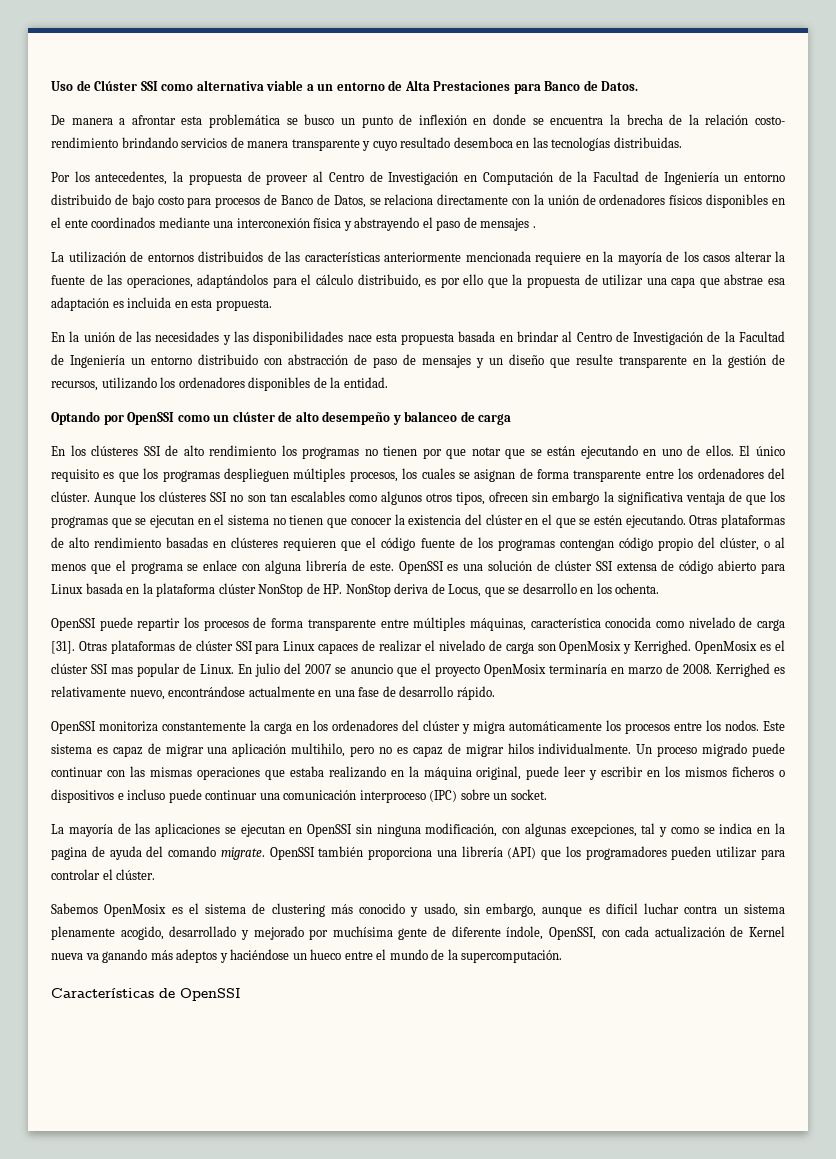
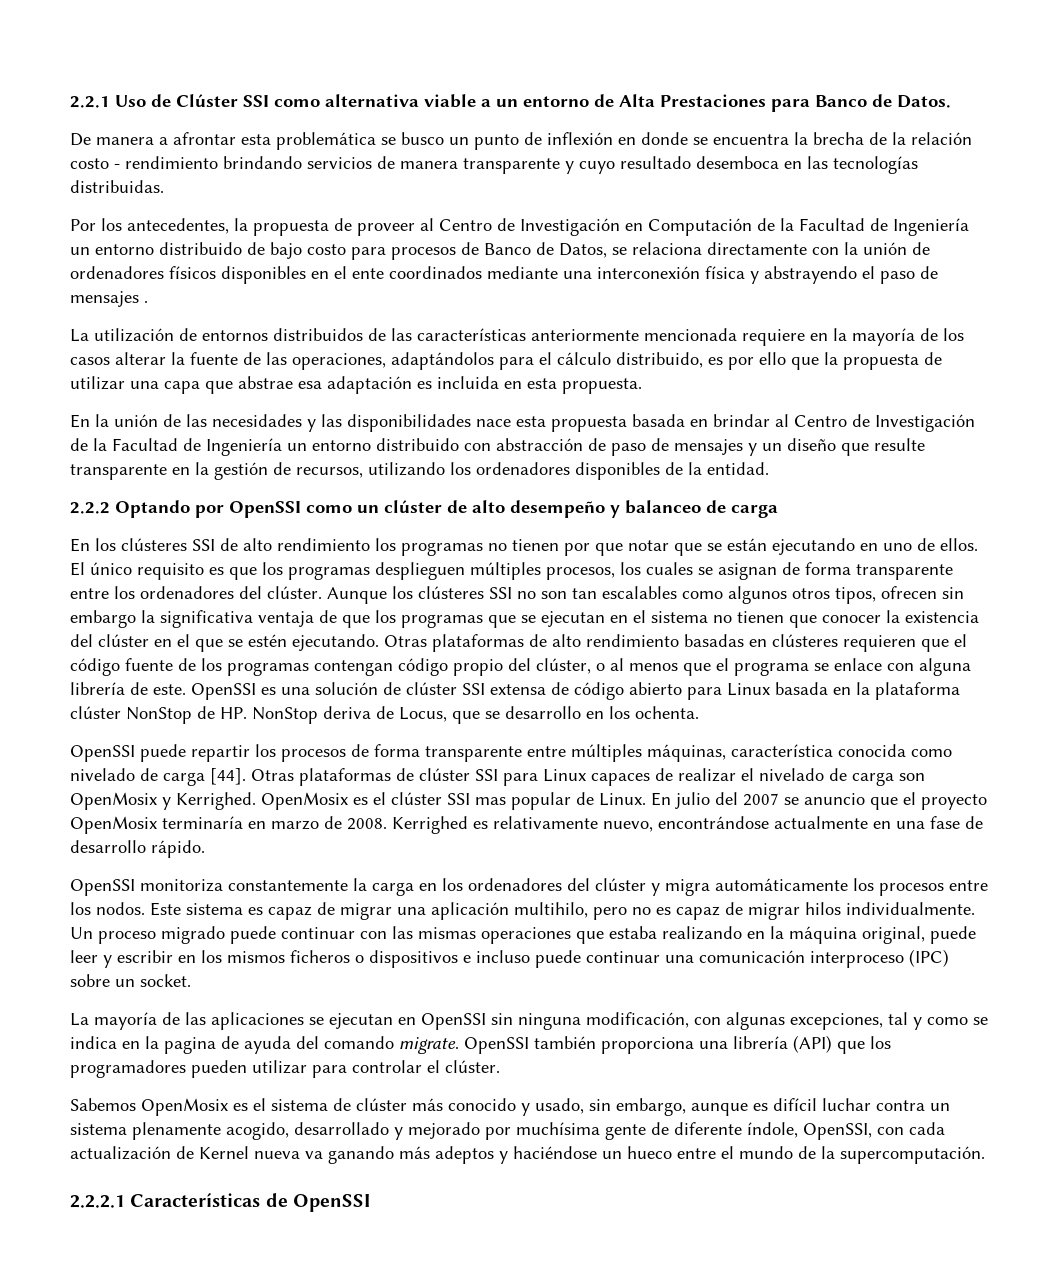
- Uso de Clúster SSI como alternativa viable a un entorno de Alta Prestaciones para Banco de Datos.
+ 2.2.1 Uso de Clúster SSI como alternativa viable a un entorno de Alta Prestaciones para Banco de Datos.
- De manera a afrontar esta problemática se busco un punto de inflexión en donde se encuentra la brecha de la relación costo- rendimiento brindando servicios de manera transparente y cuyo resultado desemboca en las tecnologías distribuidas.
+ De manera a afrontar esta problemática se busco un punto de inflexión en donde se encuentra la brecha de la relación costo - rendimiento brindando servicios de manera transparente y cuyo resultado desemboca en las tecnologías distribuidas.
- Optando por OpenSSI como un clúster de alto desempeño y balanceo de carga
+ 2.2.2 Optando por OpenSSI como un clúster de alto desempeño y balanceo de carga
- OpenSSI puede repartir los procesos de forma transparente entre múltiples máquinas, característica conocida como nivelado de carga [31].
+ OpenSSI puede repartir los procesos de forma transparente entre múltiples máquinas, característica conocida como nivelado de carga [44].
- Sabemos OpenMosix es el sistema de clustering más conocido y usado, sin embargo, aunque es difícil luchar contra un sistema plenamente acogido, desarrollado y mejorado por muchísima gente de diferente índole, OpenSSI, con cada actualización de Kernel nueva va ganando más adeptos y haciéndose un hueco entre el mundo de la supercomputación.
+ Sabemos OpenMosix es el sistema de clúster más conocido y usado, sin embargo, aunque es difícil luchar contra un sistema plenamente acogido, desarrollado y mejorado por muchísima gente de diferente índole, OpenSSI, con cada actualización de Kernel nueva va ganando más adeptos y haciéndose un hueco entre el mundo de la supercomputación.
- Características de OpenSSI
+ 2.2.2.1 Características de OpenSSI

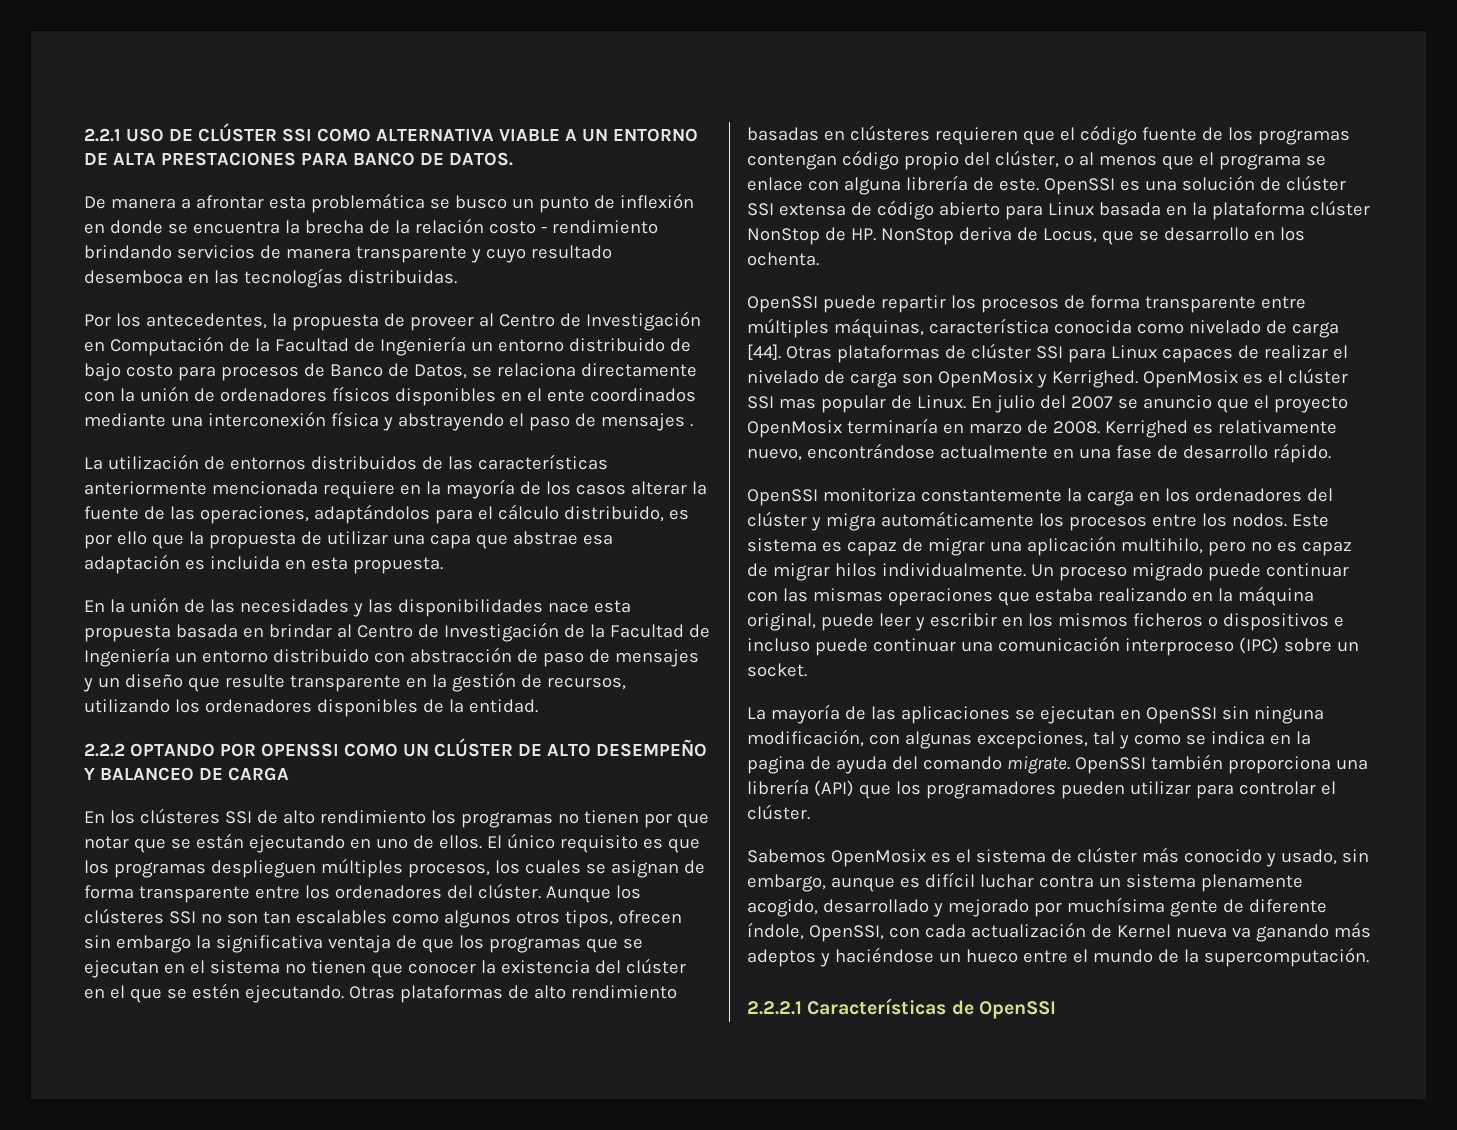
- 2.2.1 Uso de Clúster SSI como alternativa viable a un entorno de Alta Prestaciones para Banco de Datos.
+ 2.2.1 USO DE CLÚSTER SSI COMO ALTERNATIVA VIABLE A UN ENTORNO DE ALTA PRESTACIONES PARA BANCO DE DATOS.
- 2.2.2 Optando por OpenSSI como un clúster de alto desempeño y balanceo de carga
+ 2.2.2 OPTANDO POR OPENSSI COMO UN CLÚSTER DE ALTO DESEMPEÑO Y BALANCEO DE CARGA

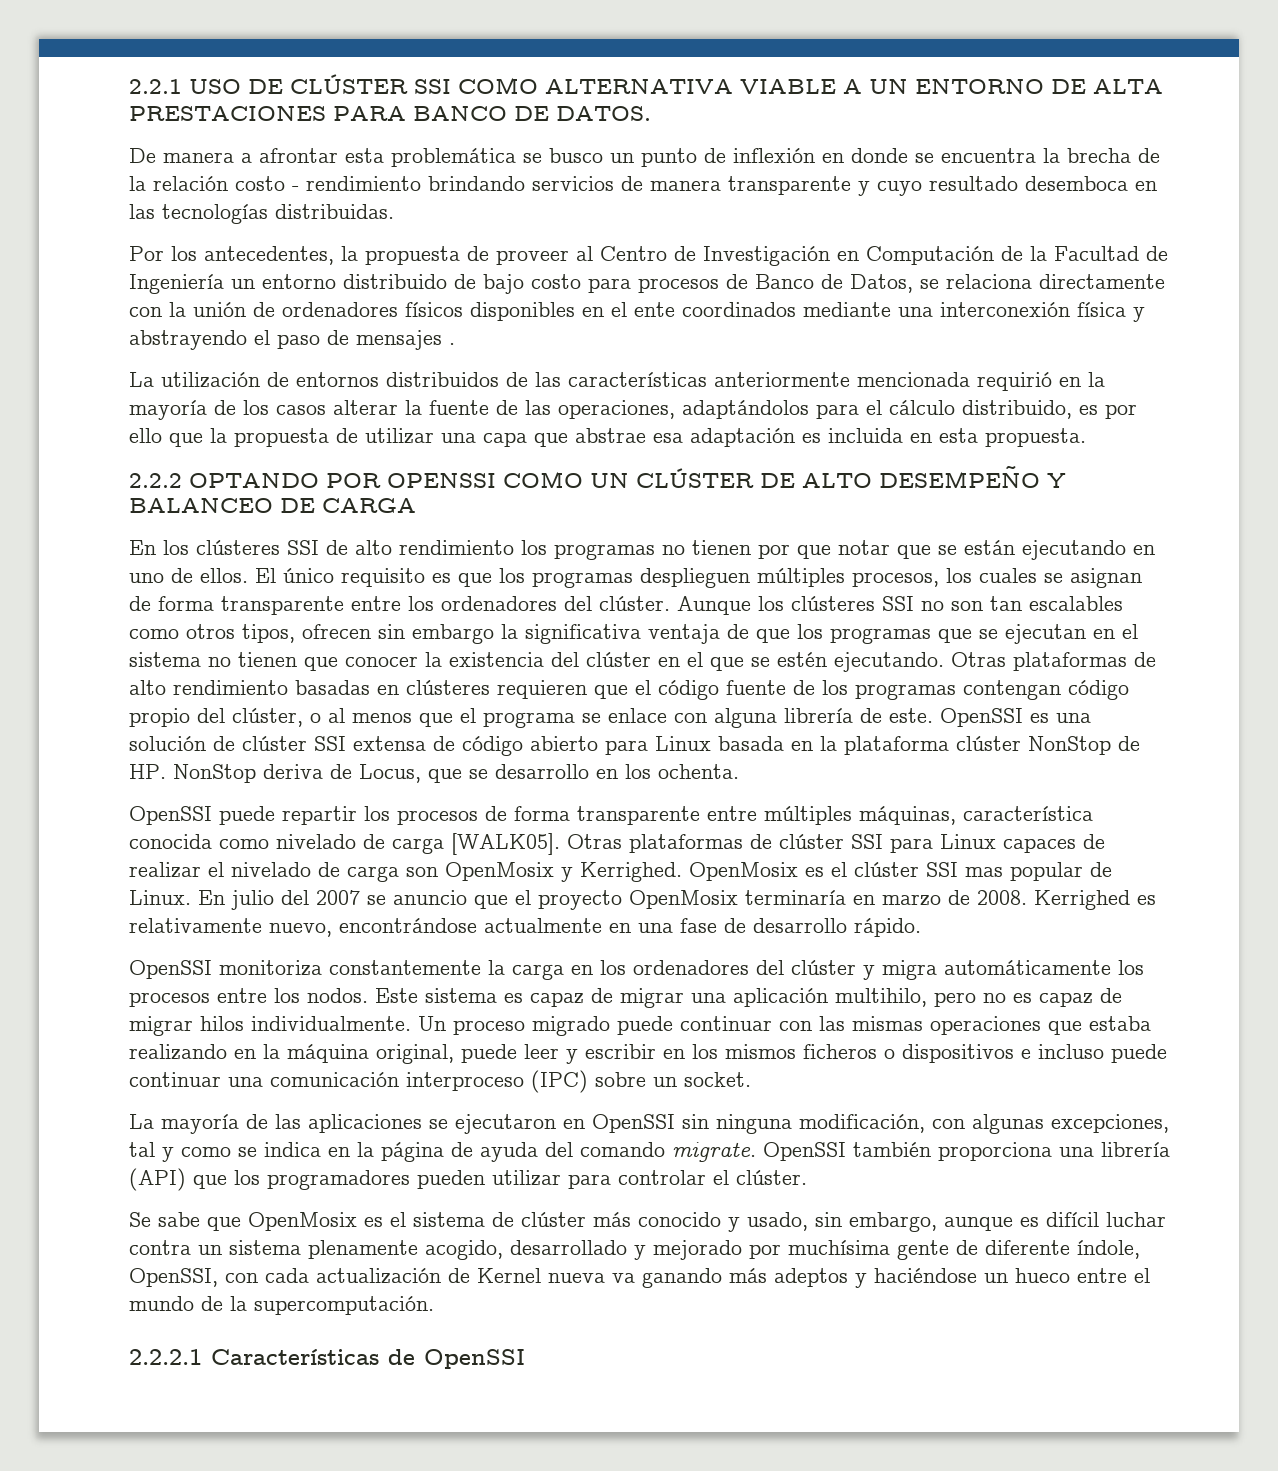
- La utilización de entornos distribuidos de las características anteriormente mencionada requiere en la mayoría de los casos alterar la fuente de las operaciones, adaptándolos para el cálculo distribuido, es por ello que la propuesta de utilizar una capa que abstrae esa adaptación es incluida en esta propuesta.
+ La utilización de entornos distribuidos de las características anteriormente mencionada requirió en la mayoría de los casos alterar la fuente de las operaciones, adaptándolos para el cálculo distribuido, es por ello que la propuesta de utilizar una capa que abstrae esa adaptación es incluida en esta propuesta.
- En la unión de las necesidades y las disponibilidades nace esta propuesta basada en brindar al Centro de Investigación de la Facultad de Ingeniería un entorno distribuido con abstracción de paso de mensajes y un diseño que resulte transparente en la gestión de recursos, utilizando los ordenadores disponibles de la entidad.
- Aunque los clústeres SSI no son tan escalables como algunos otros tipos, ofrecen sin embargo la significativa ventaja de que los programas que se ejecutan en el sistema no tienen que conocer la existencia del clúster en el que se estén ejecutando.
+ Aunque los clústeres SSI no son tan escalables como otros tipos, ofrecen sin embargo la significativa ventaja de que los programas que se ejecutan en el sistema no tienen que conocer la existencia del clúster en el que se estén ejecutando.
- OpenSSI puede repartir los procesos de forma transparente entre múltiples máquinas, característica conocida como nivelado de carga [44].
+ OpenSSI puede repartir los procesos de forma transparente entre múltiples máquinas, característica conocida como nivelado de carga [WALK05].
- La mayoría de las aplicaciones se ejecutan en OpenSSI sin ninguna modificación, con algunas excepciones, tal y como se indica en la pagina de ayuda del comando migrate.
+ La mayoría de las aplicaciones se ejecutaron en OpenSSI sin ninguna modificación, con algunas excepciones, tal y como se indica en la página de ayuda del comando migrate.
- Sabemos OpenMosix es el sistema de clúster más conocido y usado, sin embargo, aunque es difícil luchar contra un sistema plenamente acogido, desarrollado y mejorado por muchísima gente de diferente índole, OpenSSI, con cada actualización de Kernel nueva va ganando más adeptos y haciéndose un hueco entre el mundo de la supercomputación.
+ Se sabe que OpenMosix es el sistema de clúster más conocido y usado, sin embargo, aunque es difícil luchar contra un sistema plenamente acogido, desarrollado y mejorado por muchísima gente de diferente índole, OpenSSI, con cada actualización de Kernel nueva va ganando más adeptos y haciéndose un hueco entre el mundo de la supercomputación.

